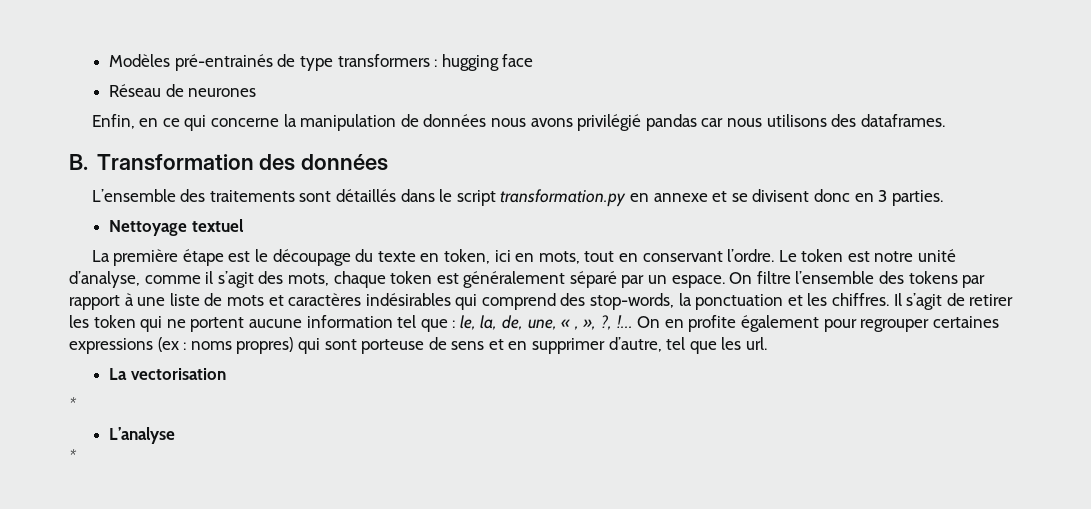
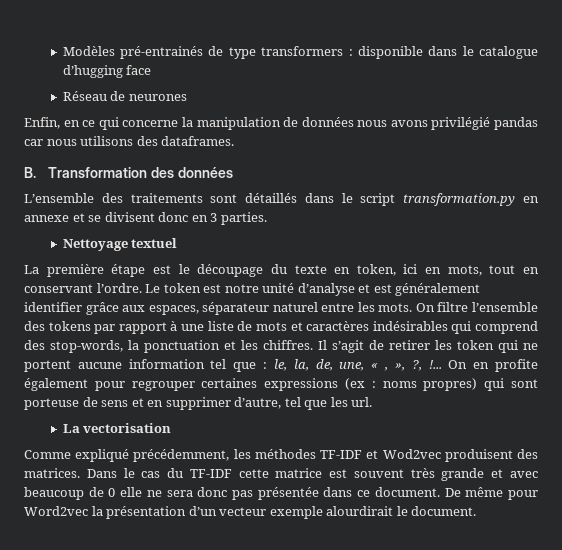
- Modèles pré-entrainés de type transformers : hugging face
+ Modèles pré-entrainés de type transformers : disponible dans le catalogue d’hugging face
- Le token est notre unité d’analyse, comme il s’agit des mots, chaque token est généralement séparé par un espace.
+ Le token est notre unité d’analyse et est généralement identifier grâce aux espaces, séparateur naturel entre les mots.
  La vectorisation
- *
- L’analyse
- *
+ Comme expliqué précédemment, les méthodes TF-IDF et Wod2vec produisent des matrices. Dans le cas du TF-IDF cette matrice est souvent très grande et avec beaucoup de 0 elle ne sera donc pas présentée dans ce document. De même pour Word2vec la présentation d’un vecteur exemple alourdirait le document.

